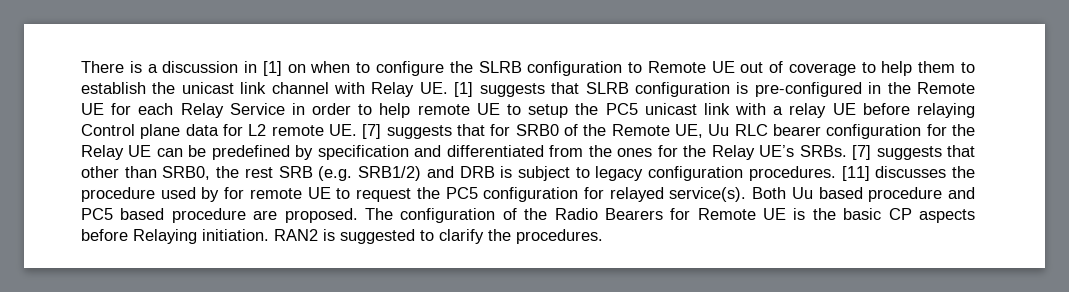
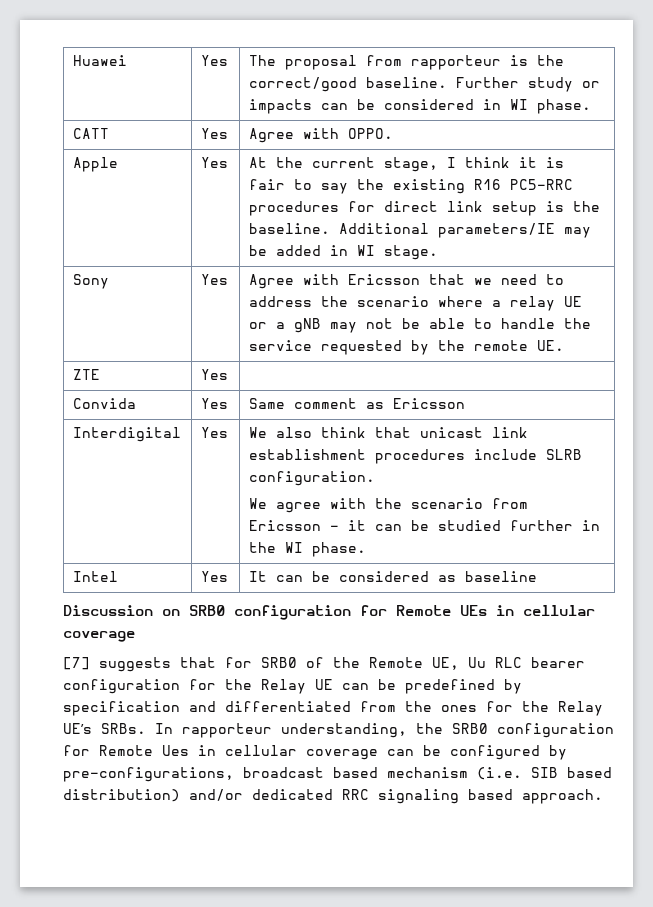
- There is a discussion in [1] on when to configure the SLRB configuration to Remote UE out of coverage to help them to establish the unicast link channel with Relay UE. [1] suggests that SLRB configuration is pre-configured in the Remote UE for each Relay Service in order to help remote UE to setup the PC5 unicast link with a relay UE before relaying Control plane data for L2 remote UE. [7] suggests that for SRB0 of the Remote UE, Uu RLC bearer configuration for the Relay UE can be predefined by specification and differentiated from the ones for the Relay UE’s SRBs.
+ Huawei | Yes | The proposal from rapporteur is the correct/good baseline. Further study or impacts can be considered in WI phase.
+ CATT | Yes | Agree with OPPO.
+ Apple | Yes | At the current stage, I think it is fair to say the existing R16 PC5-RRC procedures for direct link setup is the baseline. Additional parameters/IE may be added in WI stage.
+ Sony | Yes | Agree with Ericsson that we need to address the scenario where a relay UE or a gNB may not be able to handle the service requested by the remote UE.
+ ZTE | Yes |
+ Convida | Yes | Same comment as Ericsson
+ Interdigital | Yes | We also think that unicast link establishment procedures include SLRB configuration.
+ We agree with the scenario from Ericsson – it can be studied further in the WI phase.
+ Intel | Yes | It can be considered as baseline
+ Discussion on SRB0 configuration for Remote UEs in cellular coverage
+ [7] suggests that for SRB0 of the Remote UE, Uu RLC bearer configuration for the Relay UE can be predefined by specification and differentiated from the ones for the Relay UE’s SRBs.
- [7] suggests that other than SRB0, the rest SRB (e.g. SRB1/2) and DRB is subject to legacy configuration procedures. [11] discusses the procedure used by for remote UE to request the PC5 configuration for relayed service(s). Both Uu based procedure and PC5 based procedure are proposed. The configuration of the Radio Bearers for Remote UE is the basic CP aspects before Relaying initiation. RAN2 is suggested to clarify the procedures.
+ In rapporteur understanding, the SRB0 configuration for Remote Ues in cellular coverage can be configured by pre-configurations, broadcast based mechanism (i.e. SIB based distribution) and/or dedicated RRC signaling based approach.

